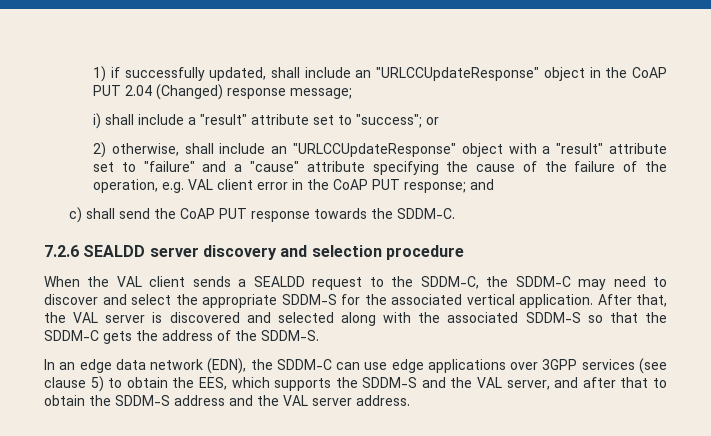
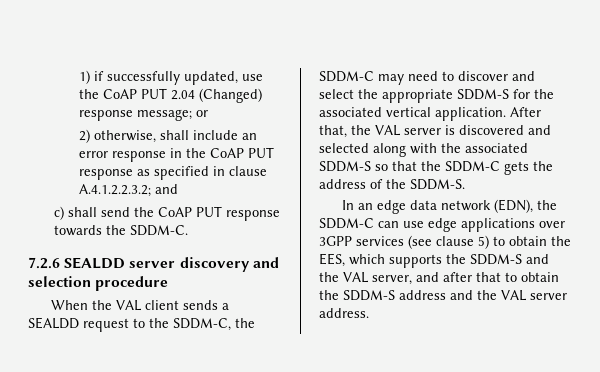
- 1) if successfully updated, shall include an "URLCCUpdateResponse" object in the CoAP PUT 2.04 (Changed) response message;
- i) shall include a "result" attribute set to "success"; or
+ 1) if successfully updated, use the CoAP PUT 2.04 (Changed) response message; or
- 2) otherwise, shall include an "URLCCUpdateResponse" object with a "result" attribute set to "failure" and a "cause" attribute specifying the cause of the failure of the operation, e.g. VAL client error in the CoAP PUT response; and
+ 2) otherwise, shall include an error response in the CoAP PUT response as specified in clause A.4.1.2.2.3.2; and

